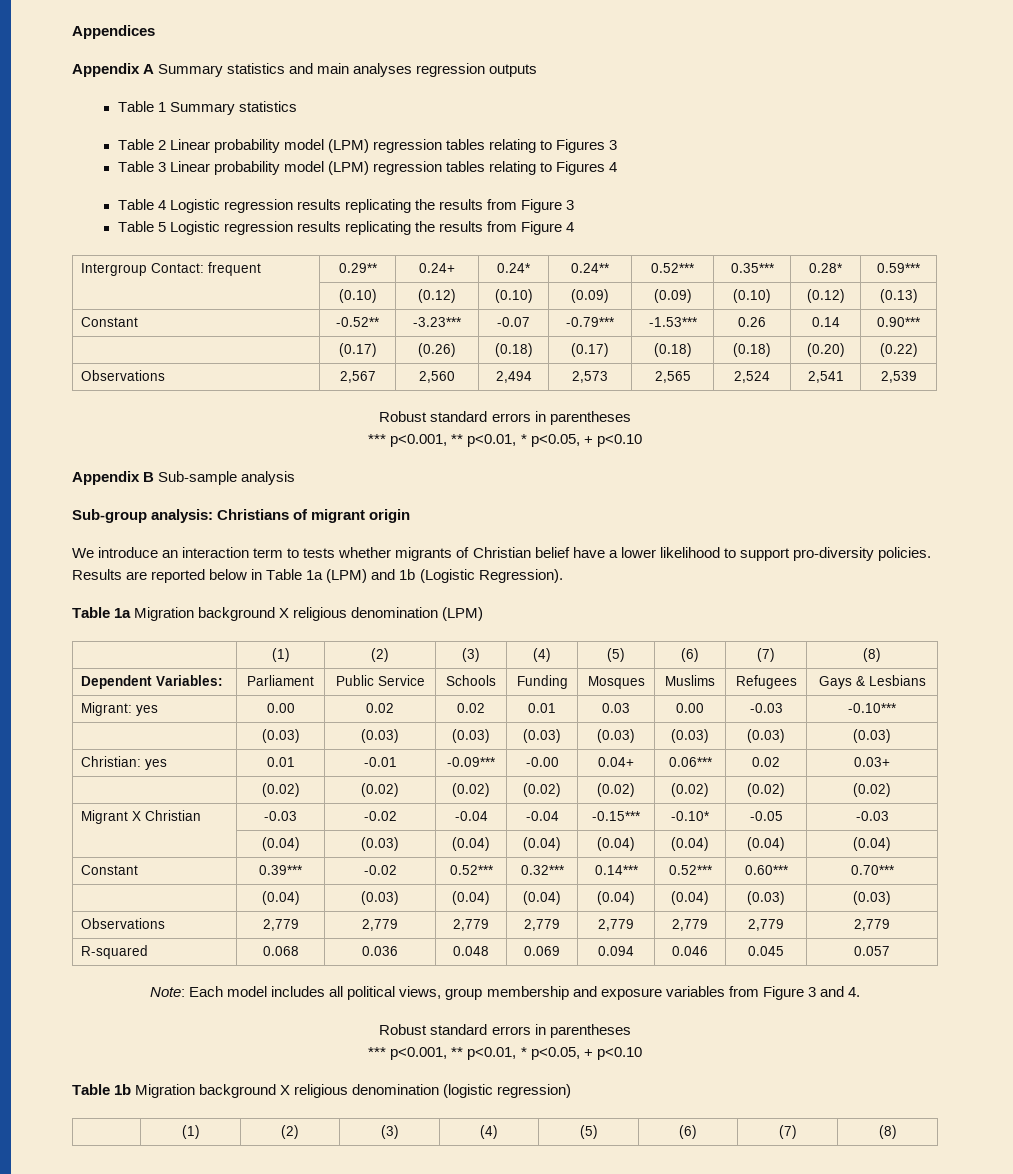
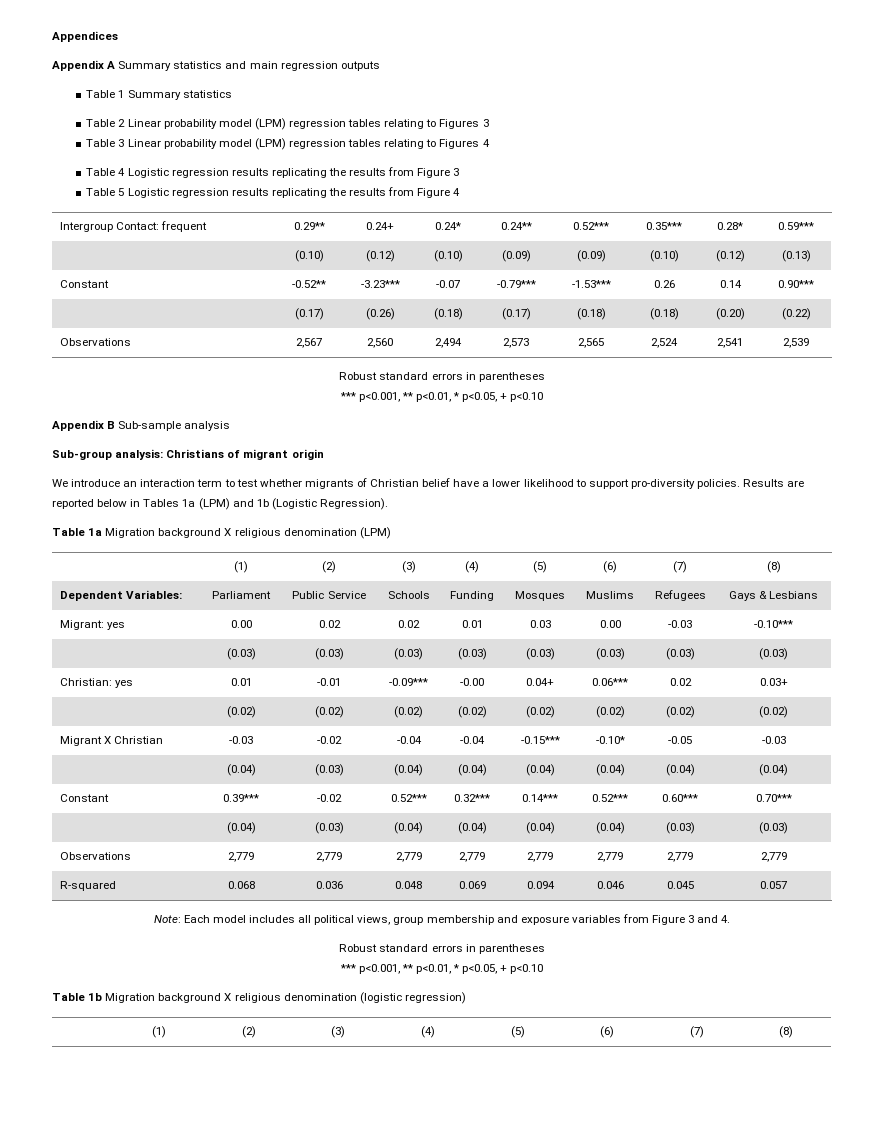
- Appendix A Summary statistics and main analyses regression outputs
+ Appendix A Summary statistics and main regression outputs
- We introduce an interaction term to tests whether migrants of Christian belief have a lower likelihood to support pro-diversity policies.
+ We introduce an interaction term to test whether migrants of Christian belief have a lower likelihood to support pro-diversity policies.
- Results are reported below in Table 1a (LPM) and 1b (Logistic Regression).
+ Results are reported below in Tables 1a (LPM) and 1b (Logistic Regression).

